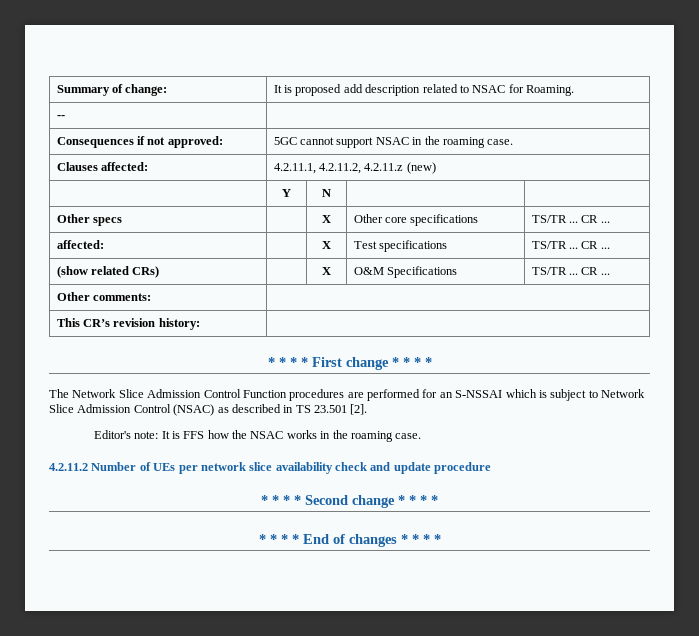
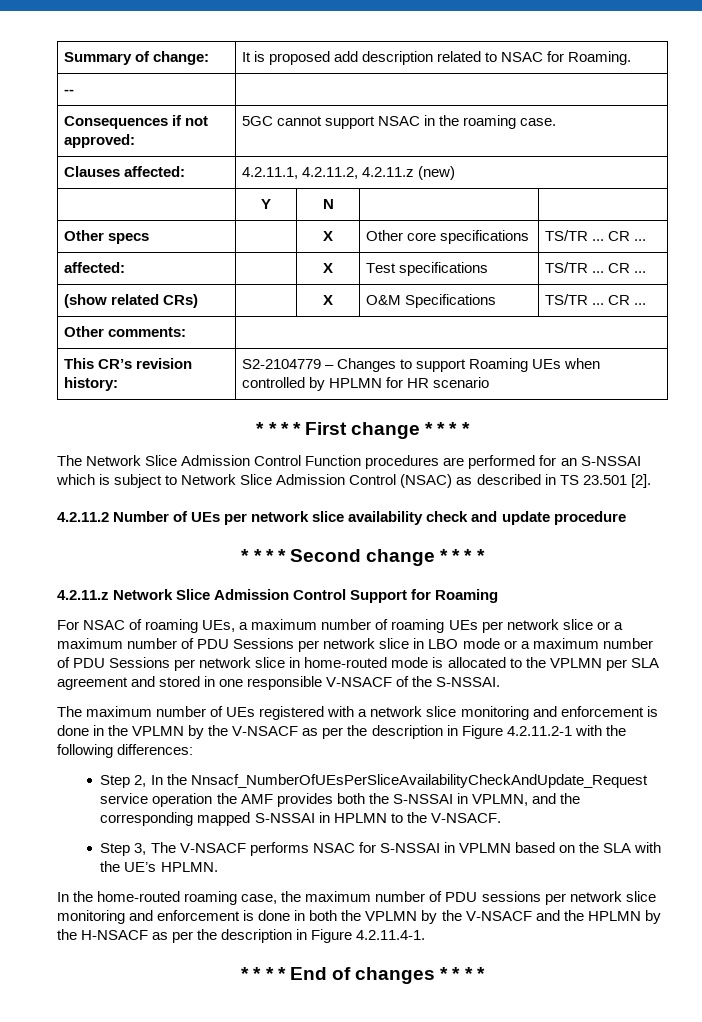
- This CR’s revision history: |
+ This CR’s revision history: | S2-2104779 – Changes to support Roaming UEs when controlled by HPLMN for HR scenario
- Editor's note: It is FFS how the NSAC works in the roaming case.
+ 4.2.11.z Network Slice Admission Control Support for Roaming
+ For NSAC of roaming UEs, a maximum number of roaming UEs per network slice or a maximum number of PDU Sessions per network slice in LBO mode or a maximum number of PDU Sessions per network slice in home-routed mode is allocated to the VPLMN per SLA agreement and stored in one responsible V-NSACF of the S-NSSAI.
+ The maximum number of UEs registered with a network slice monitoring and enforcement is done in the VPLMN by the V-NSACF as per the description in Figure 4.2.11.2-1 with the following differences:
+ Step 2, In the Nnsacf_NumberOfUEsPerSliceAvailabilityCheckAndUpdate_Request service operation the AMF provides both the S-NSSAI in VPLMN, and the corresponding mapped S-NSSAI in HPLMN to the V-NSACF.
+ Step 3, The V-NSACF performs NSAC for S-NSSAI in VPLMN based on the SLA with the UE’s HPLMN.
+ In the home-routed roaming case, the maximum number of PDU sessions per network slice monitoring and enforcement is done in both the VPLMN by the V-NSACF and the HPLMN by the H-NSACF as per the description in Figure 4.2.11.4-1.

